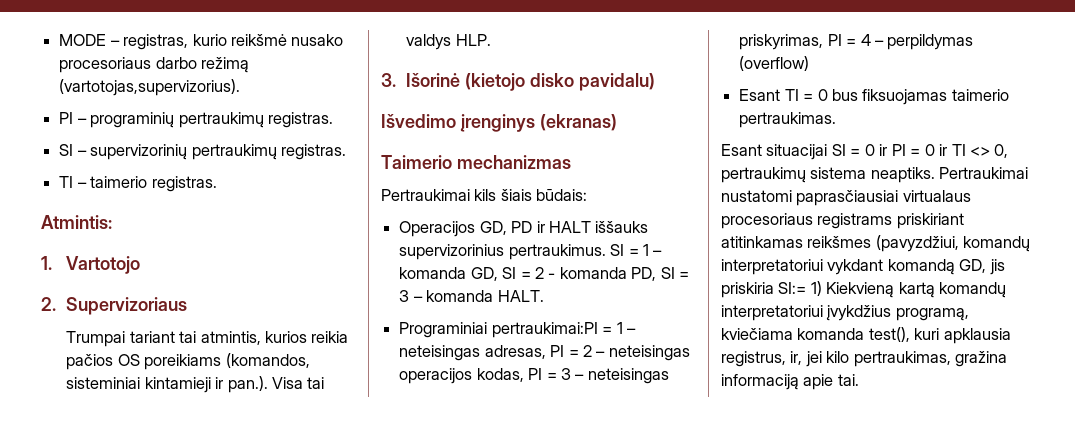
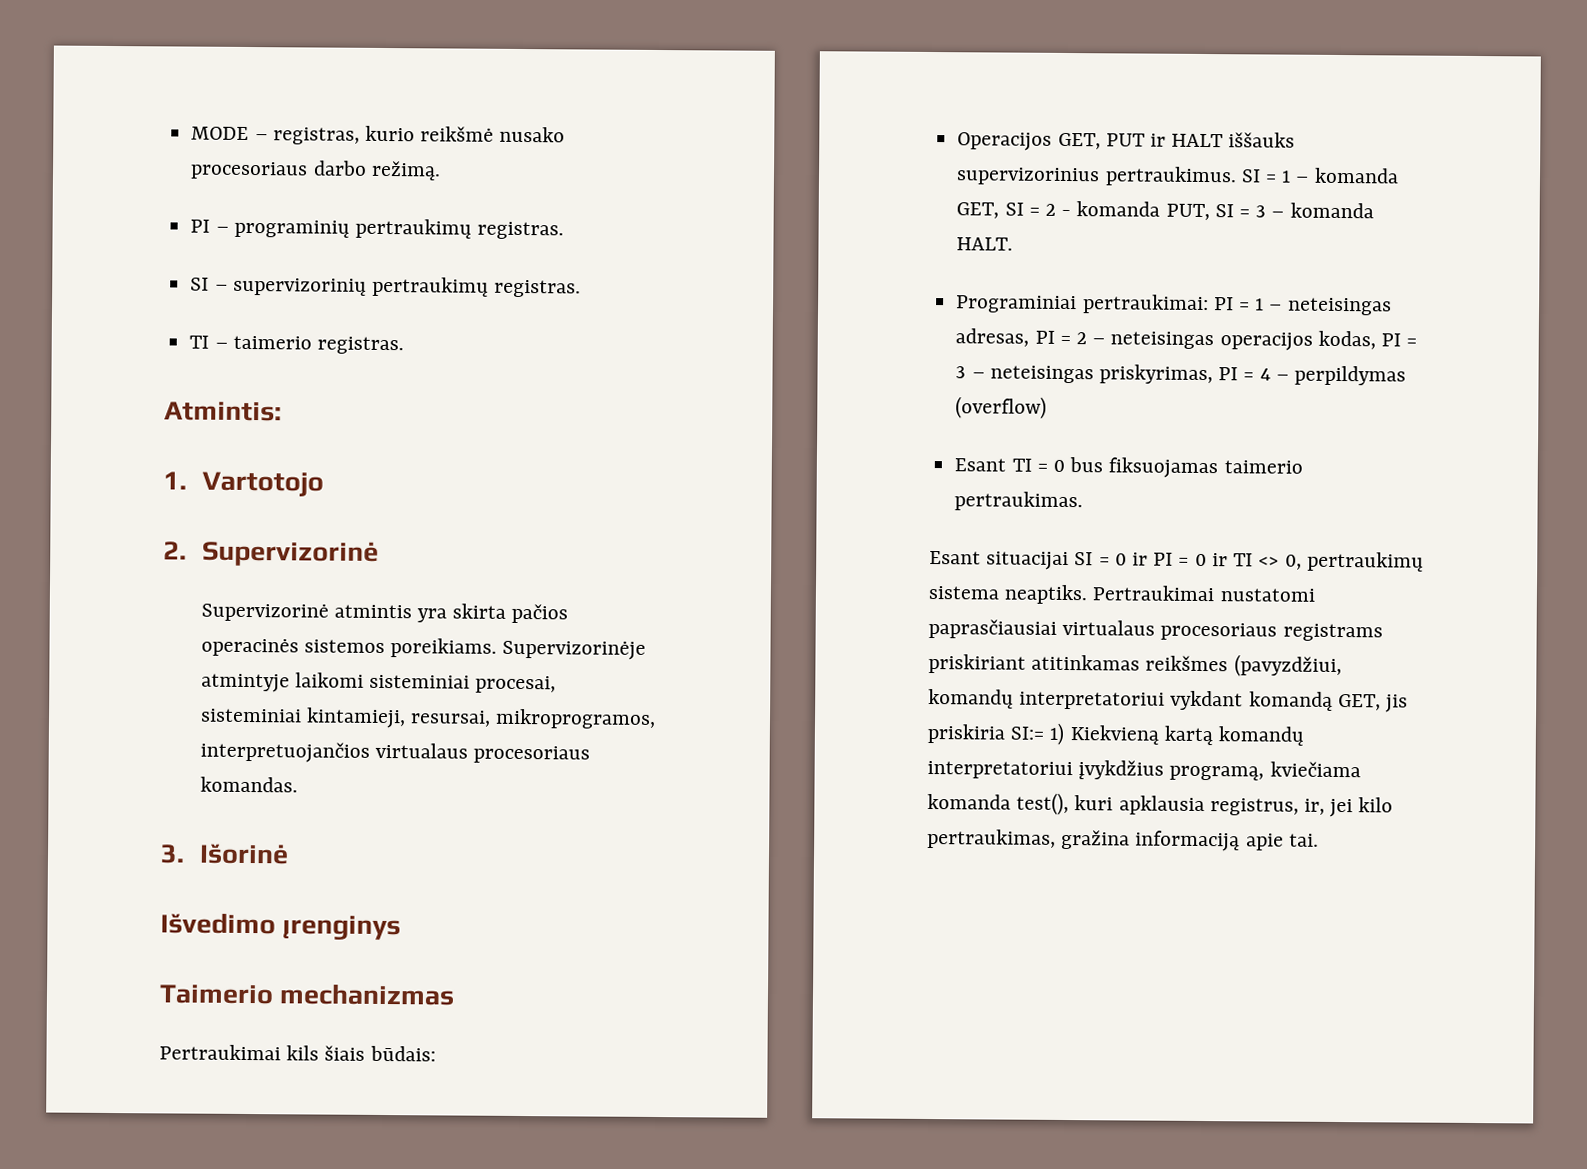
- MODE – registras, kurio reikšmė nusako procesoriaus darbo režimą (vartotojas,supervizorius).
+ MODE – registras, kurio reikšmė nusako procesoriaus darbo režimą.
- 2. Supervizoriaus
- Trumpai tariant tai atmintis, kurios reikia pačios OS poreikiams (komandos, sisteminiai kintamieji ir pan.). Visa tai valdys HLP.
+ 2. Supervizorinė
+ Supervizorinė atmintis yra skirta pačios operacinės sistemos poreikiams. Supervizorinėje atmintyje laikomi sisteminiai procesai, sisteminiai kintamieji, resursai, mikroprogramos, interpretuojančios virtualaus procesoriaus komandas.
- 3. Išorinė (kietojo disko pavidalu)
+ 3. Išorinė
- Išvedimo įrenginys (ekranas)
+ Išvedimo įrenginys
- Operacijos GD, PD ir HALT iššauks supervizorinius pertraukimus.
+ Operacijos GET, PUT ir HALT iššauks supervizorinius pertraukimus.
- SI = 1 – komanda GD, SI = 2 - komanda PD, SI = 3 – komanda HALT.
+ SI = 1 – komanda GET, SI = 2 - komanda PUT, SI = 3 – komanda HALT.
- Programiniai pertraukimai:PI = 1 – neteisingas adresas, PI = 2 – neteisingas operacijos kodas, PI = 3 – neteisingas priskyrimas, PI = 4 – perpildymas (overflow)
+ Programiniai pertraukimai: PI = 1 – neteisingas adresas, PI = 2 – neteisingas operacijos kodas, PI = 3 – neteisingas priskyrimas, PI = 4 – perpildymas (overflow)
- Pertraukimai nustatomi paprasčiausiai virtualaus procesoriaus registrams priskiriant atitinkamas reikšmes (pavyzdžiui, komandų interpretatoriui vykdant komandą GD, jis priskiria SI:= 1) Kiekvieną kartą komandų interpretatoriui įvykdžius programą, kviečiama komanda test(), kuri apklausia registrus, ir, jei kilo pertraukimas, gražina informaciją apie tai.
+ Pertraukimai nustatomi paprasčiausiai virtualaus procesoriaus registrams priskiriant atitinkamas reikšmes (pavyzdžiui, komandų interpretatoriui vykdant komandą GET, jis priskiria SI:= 1) Kiekvieną kartą komandų interpretatoriui įvykdžius programą, kviečiama komanda test(), kuri apklausia registrus, ir, jei kilo pertraukimas, gražina informaciją apie tai.

